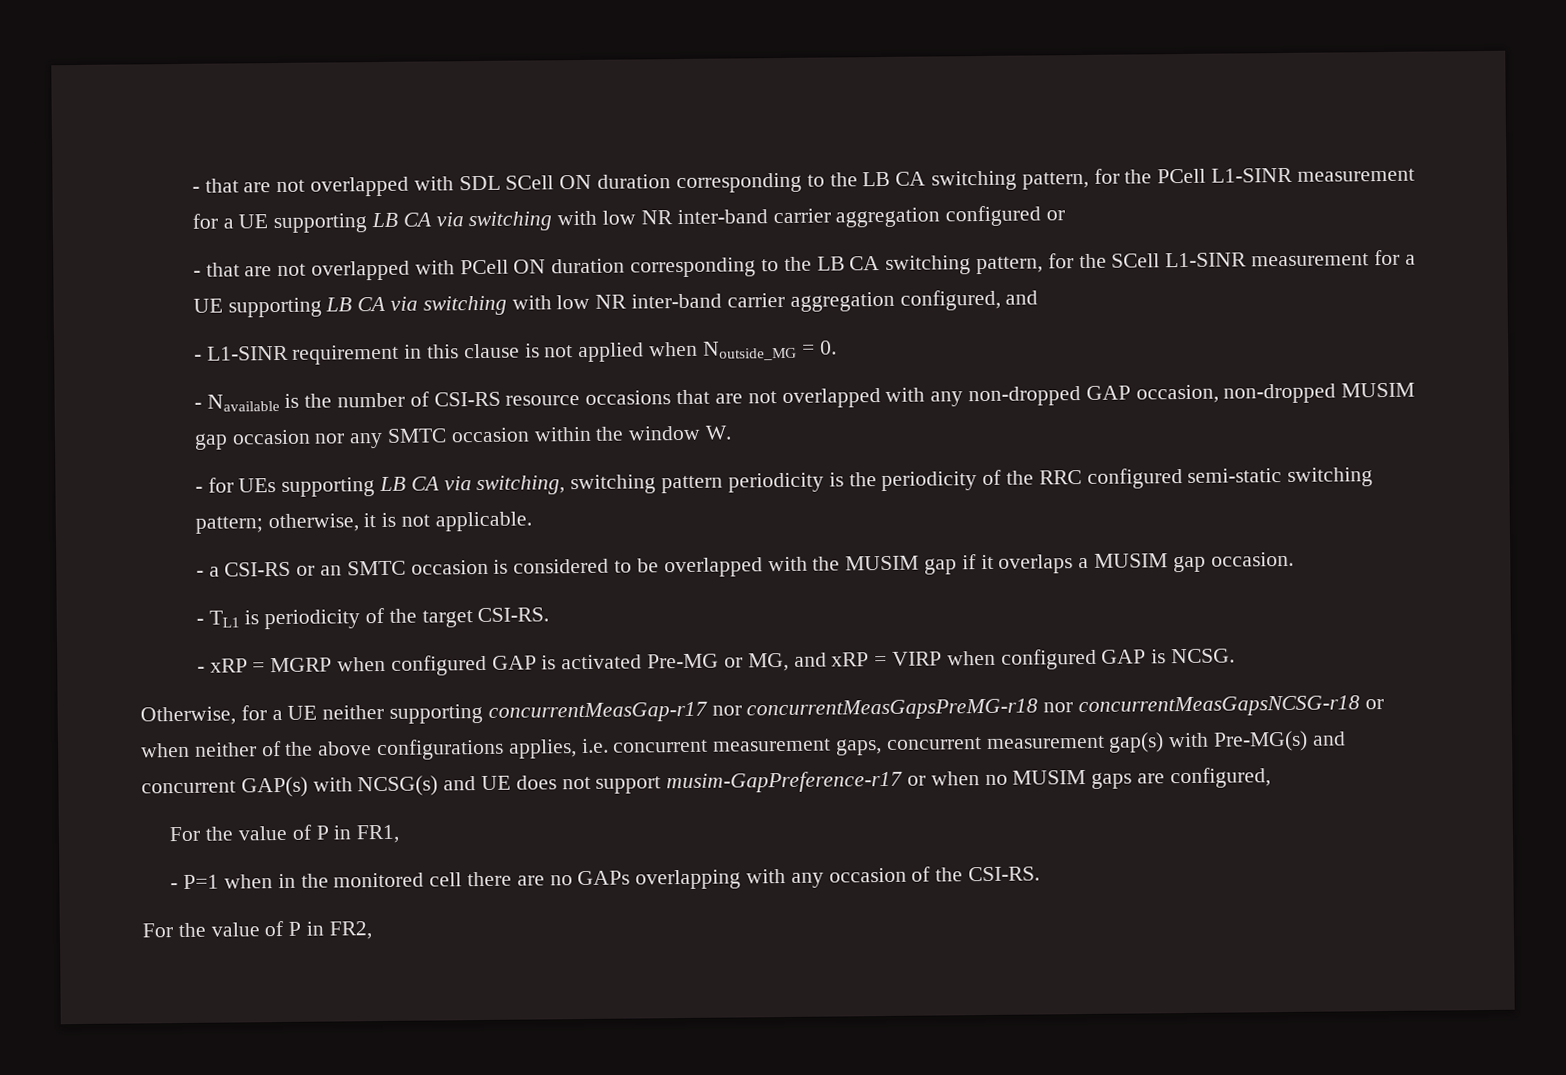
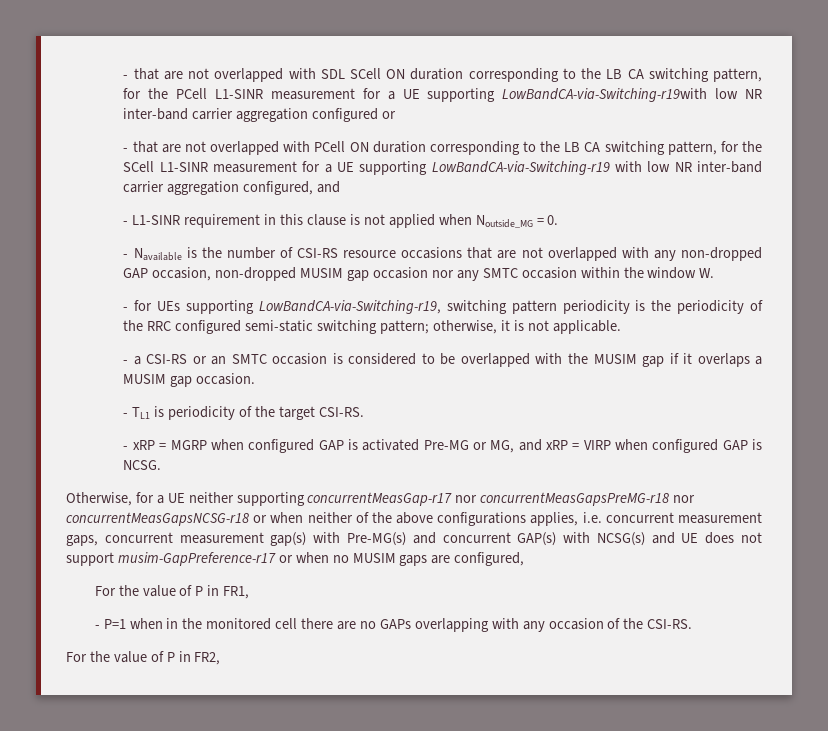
- - that are not overlapped with SDL SCell ON duration corresponding to the LB CA switching pattern, for the PCell L1-SINR measurement for a UE supporting LB CA via switching with low NR inter-band carrier aggregation configured or
+ - that are not overlapped with SDL SCell ON duration corresponding to the LB CA switching pattern, for the PCell L1-SINR measurement for a UE supporting LowBandCA-via-Switching-r19with low NR inter-band carrier aggregation configured or
- - that are not overlapped with PCell ON duration corresponding to the LB CA switching pattern, for the SCell L1-SINR measurement for a UE supporting LB CA via switching with low NR inter-band carrier aggregation configured, and
+ - that are not overlapped with PCell ON duration corresponding to the LB CA switching pattern, for the SCell L1-SINR measurement for a UE supporting LowBandCA-via-Switching-r19 with low NR inter-band carrier aggregation configured, and
- - for UEs supporting LB CA via switching, switching pattern periodicity is the periodicity of the RRC configured semi-static switching pattern; otherwise, it is not applicable.
+ - for UEs supporting LowBandCA-via-Switching-r19, switching pattern periodicity is the periodicity of the RRC configured semi-static switching pattern; otherwise, it is not applicable.

